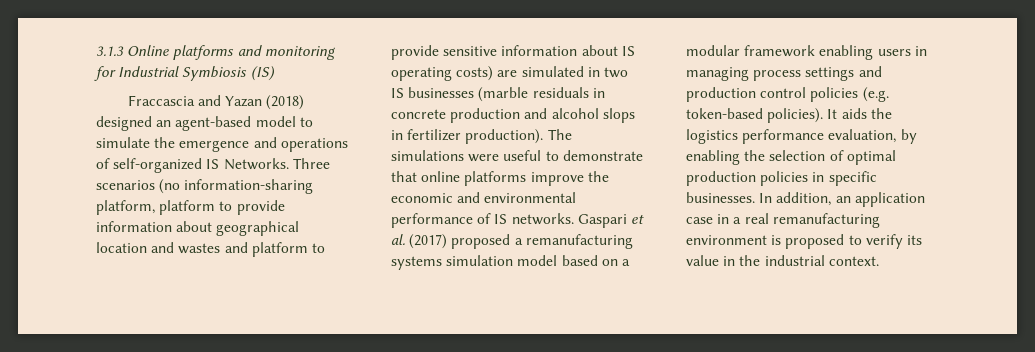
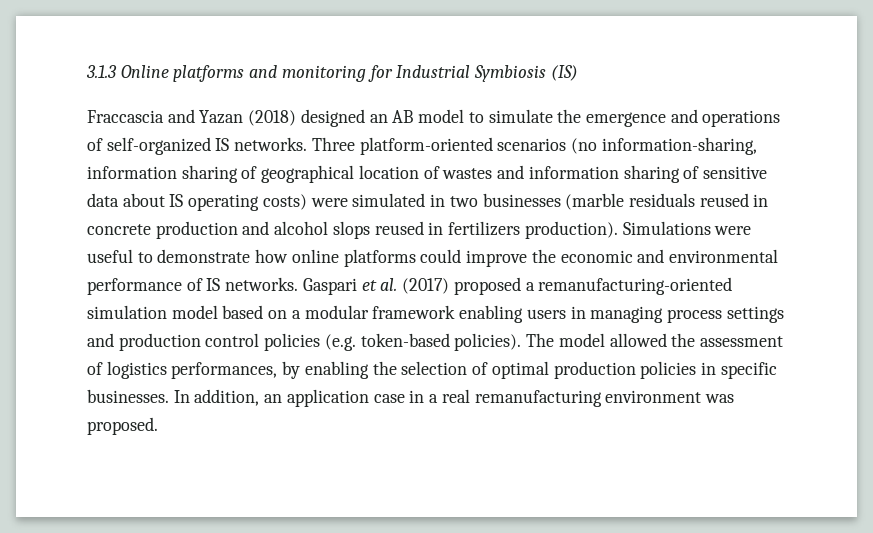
- Fraccascia and Yazan (2018) designed an agent-based model to simulate the emergence and operations of self-organized IS Networks. Three scenarios (no information-sharing platform, platform to provide information about geographical location and wastes and platform to provide sensitive information about IS operating costs) are simulated in two IS businesses (marble residuals in concrete production and alcohol slops in fertilizer production). The simulations were useful to demonstrate that online platforms improve the economic and environmental performance of IS networks.
+ Fraccascia and Yazan (2018) designed an AB model to simulate the emergence and operations of self-organized IS networks. Three platform-oriented scenarios (no information-sharing, information sharing of geographical location of wastes and information sharing of sensitive data about IS operating costs) were simulated in two businesses (marble residuals reused in concrete production and alcohol slops reused in fertilizers production). Simulations were useful to demonstrate how online platforms could improve the economic and environmental performance of IS networks.
- Gaspari et al. (2017) proposed a remanufacturing systems simulation model based on a modular framework enabling users in managing process settings and production control policies (e.g. token-based policies).
+ Gaspari et al. (2017) proposed a remanufacturing-oriented simulation model based on a modular framework enabling users in managing process settings and production control policies (e.g. token-based policies).
- It aids the logistics performance evaluation, by enabling the selection of optimal production policies in specific businesses.
+ The model allowed the assessment of logistics performances, by enabling the selection of optimal production policies in specific businesses.
- In addition, an application case in a real remanufacturing environment is proposed to verify its value in the industrial context.
+ In addition, an application case in a real remanufacturing environment was proposed.

